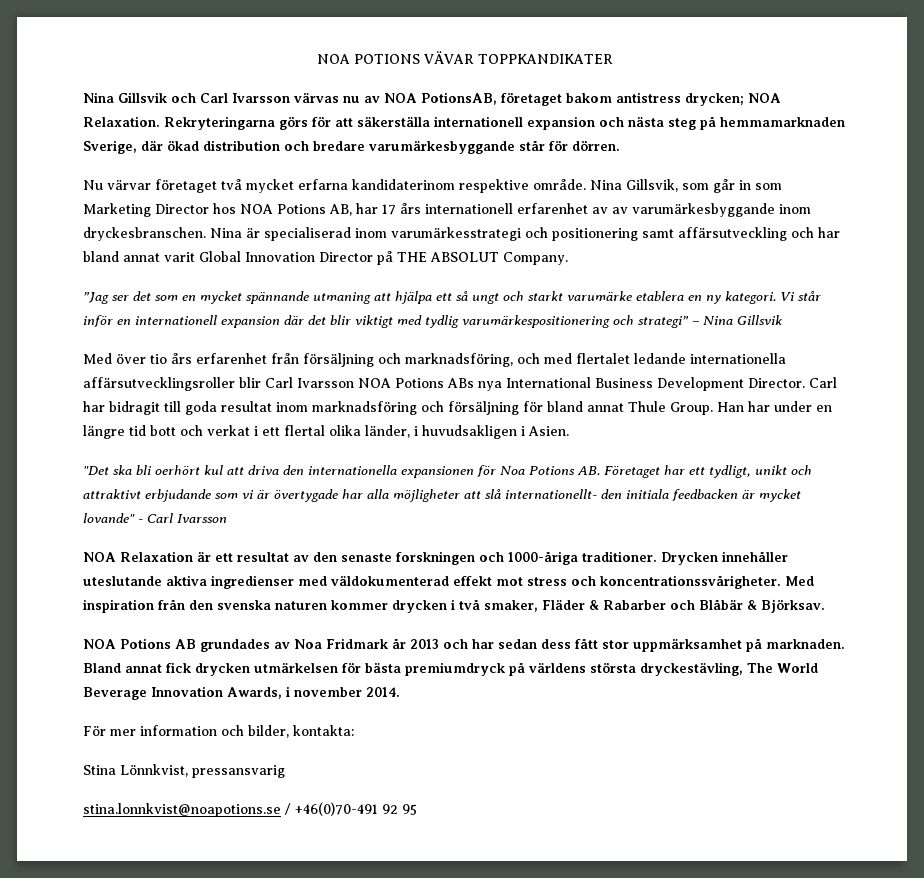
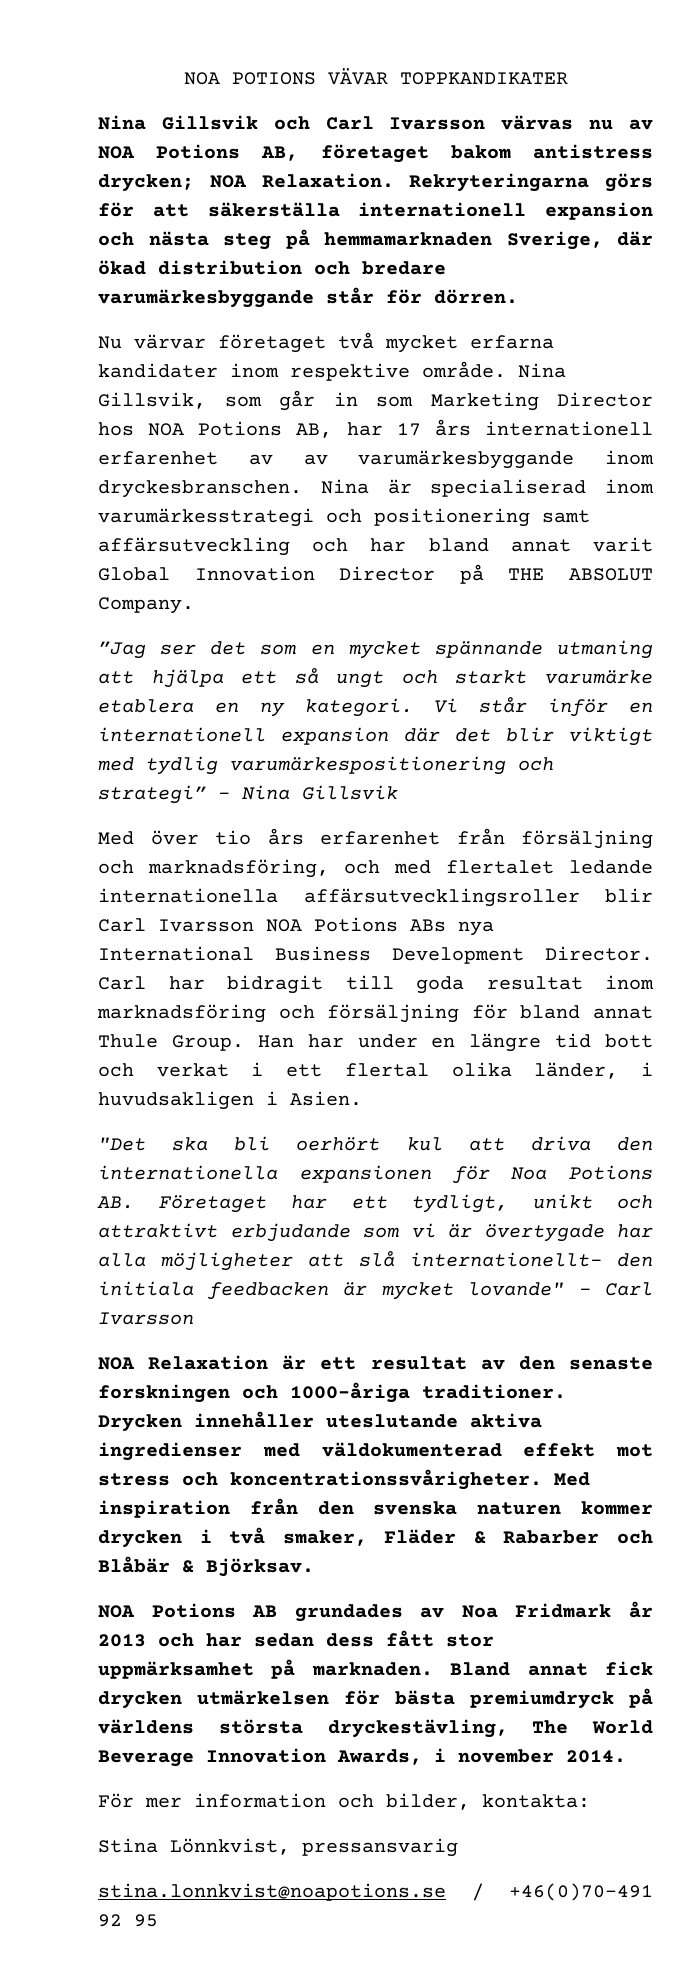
- Nina Gillsvik och Carl Ivarsson värvas nu av NOA PotionsAB, företaget bakom antistress drycken; NOA Relaxation.
+ Nina Gillsvik och Carl Ivarsson värvas nu av NOA Potions AB, företaget bakom antistress drycken; NOA Relaxation.
- Nu värvar företaget två mycket erfarna kandidaterinom respektive område.
+ Nu värvar företaget två mycket erfarna kandidater inom respektive område.

